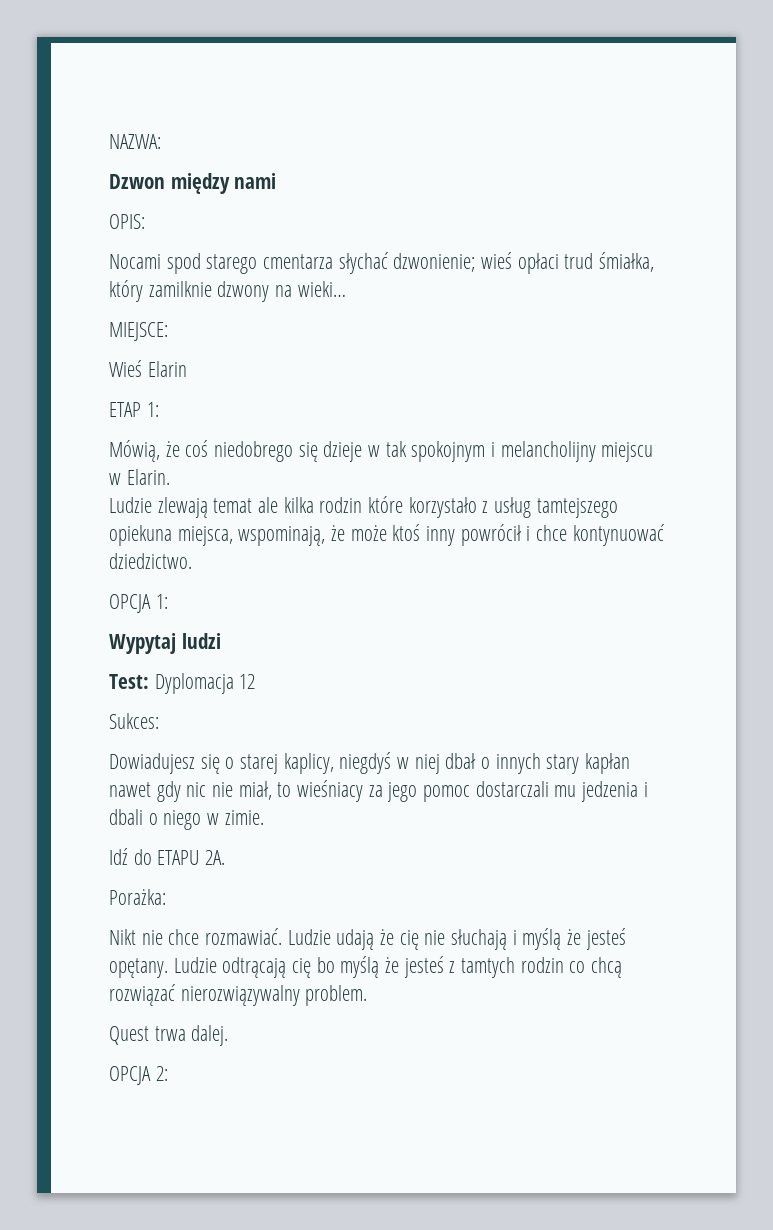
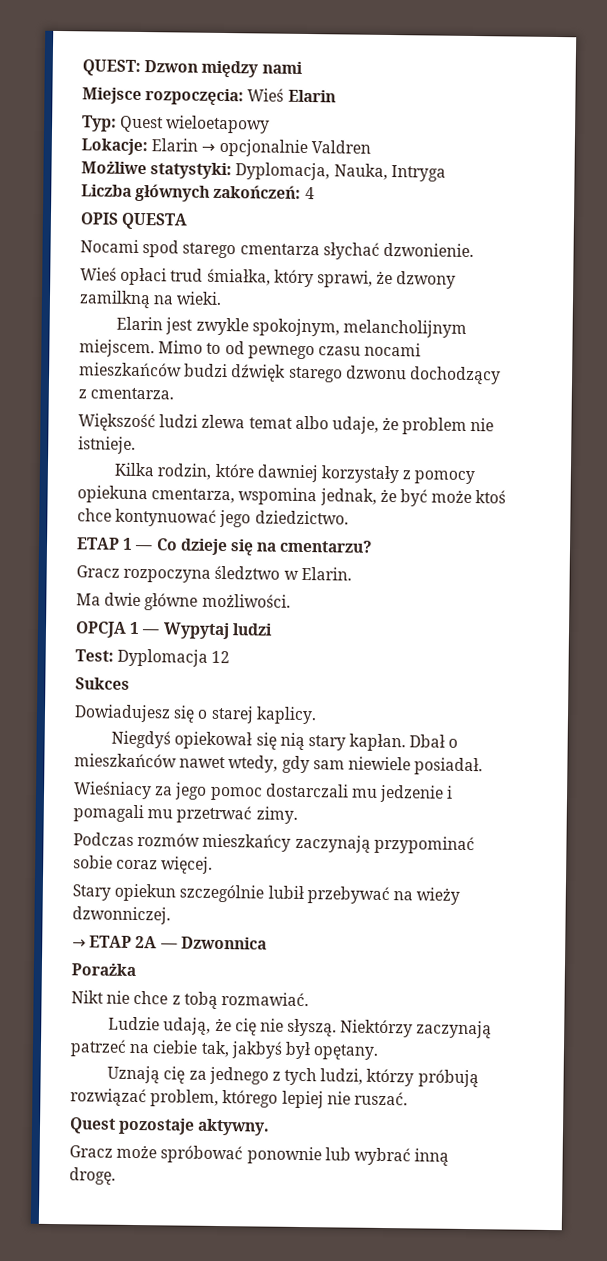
- NAZWA:
- Dzwon między nami
+ QUEST: Dzwon między nami
- OPIS:
+ Miejsce rozpoczęcia: Wieś Elarin
+ Typ: Quest wieloetapowy
+ Lokacje: Elarin → opcjonalnie Valdren
+ Możliwe statystyki: Dyplomacja, Nauka, Intryga
+ Liczba głównych zakończeń: 4
+ OPIS QUESTA
- Nocami spod starego cmentarza słychać dzwonienie; wieś opłaci trud śmiałka, który zamilknie dzwony na wieki…
- MIEJSCE:
- Wieś Elarin
- ETAP 1:
- Mówią, że coś niedobrego się dzieje w tak spokojnym i melancholijny miejscu w Elarin.
- Ludzie zlewają temat ale kilka rodzin które korzystało z usług tamtejszego opiekuna miejsca, wspominają, że może ktoś inny powrócił i chce kontynuować dziedzictwo.
- OPCJA 1:
- Wypytaj ludzi
+ Nocami spod starego cmentarza słychać dzwonienie.
+ Wieś opłaci trud śmiałka, który sprawi, że dzwony zamilkną na wieki.
+ Elarin jest zwykle spokojnym, melancholijnym miejscem. Mimo to od pewnego czasu nocami mieszkańców budzi dźwięk starego dzwonu dochodzący z cmentarza.
+ Większość ludzi zlewa temat albo udaje, że problem nie istnieje.
+ Kilka rodzin, które dawniej korzystały z pomocy opiekuna cmentarza, wspomina jednak, że być może ktoś chce kontynuować jego dziedzictwo.
+ ETAP 1 — Co dzieje się na cmentarzu?
+ Gracz rozpoczyna śledztwo w Elarin.
+ Ma dwie główne możliwości.
+ OPCJA 1 — Wypytaj ludzi
- Sukces:
+ Sukces
- Dowiadujesz się o starej kaplicy, niegdyś w niej dbał o innych stary kapłan nawet gdy nic nie miał, to wieśniacy za jego pomoc dostarczali mu jedzenia i dbali o niego w zimie.
- Idź do ETAPU 2A.
- Porażka:
+ Dowiadujesz się o starej kaplicy.
+ Niegdyś opiekował się nią stary kapłan. Dbał o mieszkańców nawet wtedy, gdy sam niewiele posiadał.
+ Wieśniacy za jego pomoc dostarczali mu jedzenie i pomagali mu przetrwać zimy.
+ Podczas rozmów mieszkańcy zaczynają przypominać sobie coraz więcej.
+ Stary opiekun szczególnie lubił przebywać na wieży dzwonniczej.
+ → ETAP 2A — Dzwonnica
+ Porażka
- Nikt nie chce rozmawiać. Ludzie udają że cię nie słuchają i myślą że jesteś opętany. Ludzie odtrącają cię bo myślą że jesteś z tamtych rodzin co chcą rozwiązać nierozwiązywalny problem.
- Quest trwa dalej.
- OPCJA 2:
+ Nikt nie chce z tobą rozmawiać.
+ Ludzie udają, że cię nie słyszą. Niektórzy zaczynają patrzeć na ciebie tak, jakbyś był opętany.
+ Uznają cię za jednego z tych ludzi, którzy próbują rozwiązać problem, którego lepiej nie ruszać.
+ Quest pozostaje aktywny.
+ Gracz może spróbować ponownie lub wybrać inną drogę.

